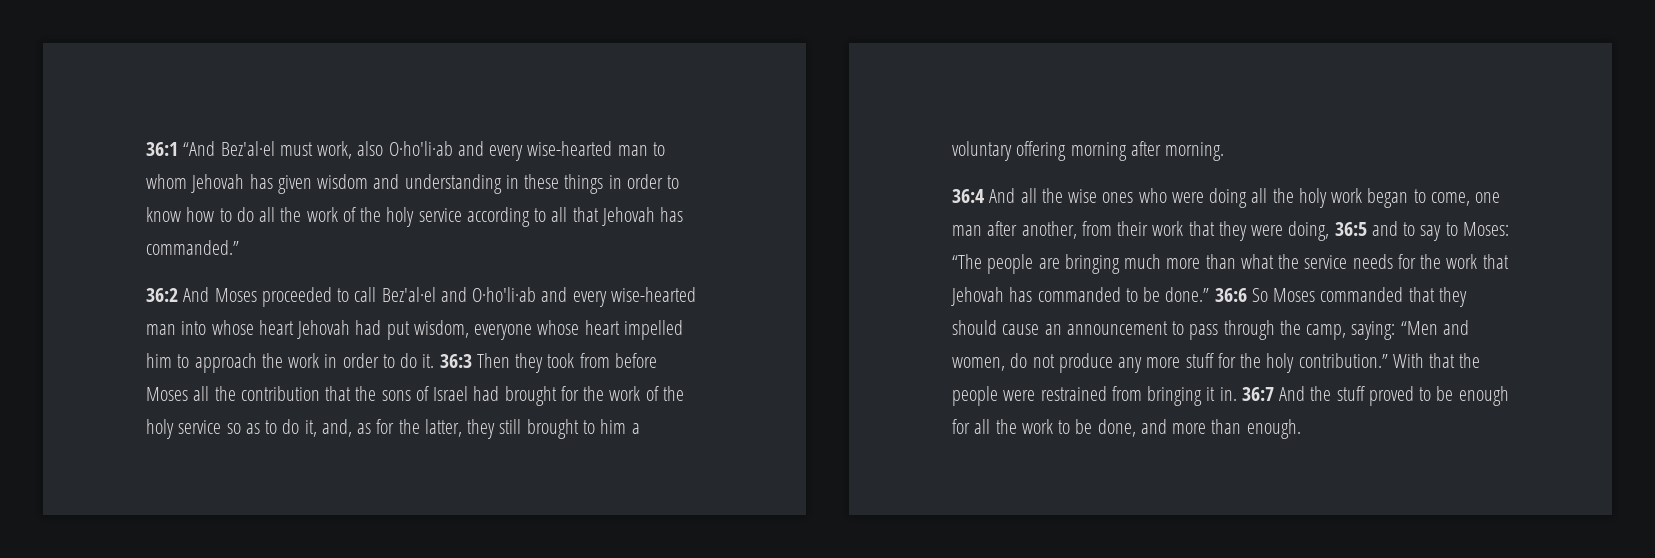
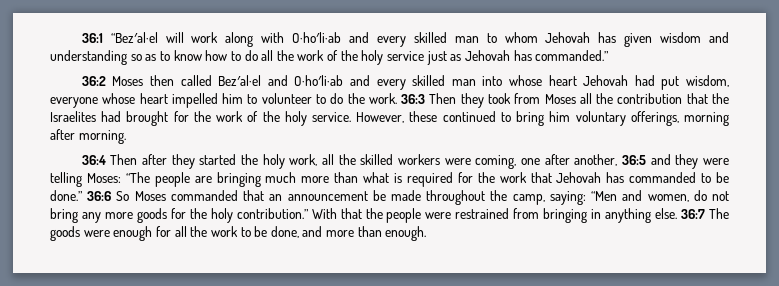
- 36:1 “And Bez′al·el must work, also O·ho′li·ab and every wise-hearted man to whom Jehovah has given wisdom and understanding in these things in order to know how to do all the work of the holy service according to all that Jehovah has commanded.”
+ 36:1 “Bez′al·el will work along with O·ho′li·ab and every skilled man to whom Jehovah has given wisdom and understanding so as to know how to do all the work of the holy service just as Jehovah has commanded.”
- 36:2 And Moses proceeded to call Bez′al·el and O·ho′li·ab and every wise-hearted man into whose heart Jehovah had put wisdom, everyone whose heart impelled him to approach the work in order to do it.
+ 36:2 Moses then called Bez′al·el and O·ho′li·ab and every skilled man into whose heart Jehovah had put wisdom, everyone whose heart impelled him to volunteer to do the work.
- 36:3 Then they took from before Moses all the contribution that the sons of Israel had brought for the work of the holy service so as to do it, and, as for the latter, they still brought to him a voluntary offering morning after morning.
- 36:4 And all the wise ones who were doing all the holy work began to come, one man after another, from their work that they were doing, 36:5 and to say to Moses: “The people are bringing much more than what the service needs for the work that Jehovah has commanded to be done.”
+ 36:3 Then they took from Moses all the contribution that the Israelites had brought for the work of the holy service. However, these continued to bring him voluntary offerings, morning after morning.
+ 36:4 Then after they started the holy work, all the skilled workers were coming, one after another, 36:5 and they were telling Moses: “The people are bringing much more than what is required for the work that Jehovah has commanded to be done.”
- 36:6 So Moses commanded that they should cause an announcement to pass through the camp, saying: “Men and women, do not produce any more stuff for the holy contribution.”
+ 36:6 So Moses commanded that an announcement be made throughout the camp, saying: “Men and women, do not bring any more goods for the holy contribution.”
- With that the people were restrained from bringing it in. 36:7 And the stuff proved to be enough for all the work to be done, and more than enough.
+ With that the people were restrained from bringing in anything else. 36:7 The goods were enough for all the work to be done, and more than enough.

